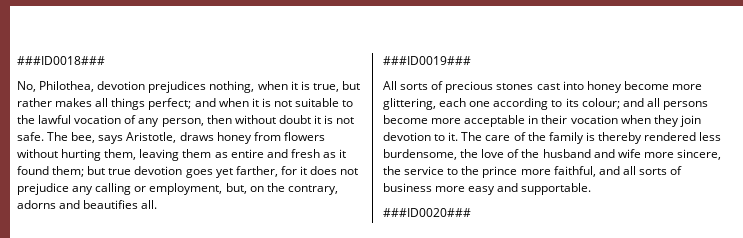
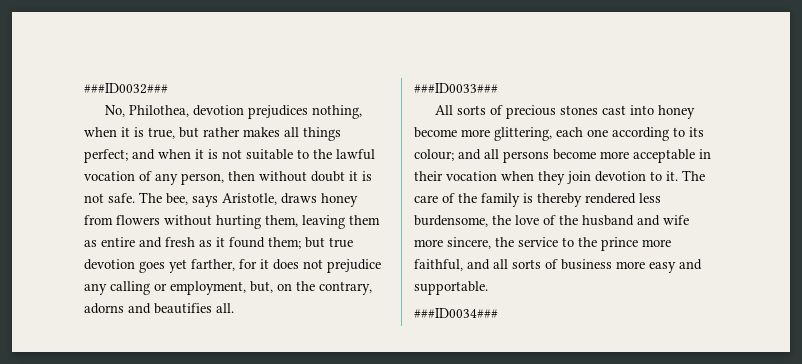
- ###ID0018###
+ ###ID0032###
- ###ID0019###
+ ###ID0033###
- ###ID0020###
+ ###ID0034###

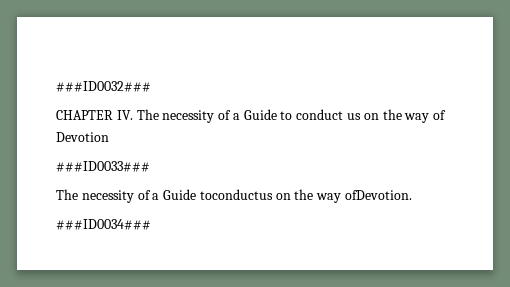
- No, Philothea, devotion prejudices nothing, when it is true, but rather makes all things perfect; and when it is not suitable to the lawful vocation of any person, then without doubt it is not safe. The bee, says Aristotle, draws honey from flowers without hurting them, leaving them as entire and fresh as it found them; but true devotion goes yet farther, for it does not prejudice any calling or employment, but, on the contrary, adorns and beautifies all.
+ CHAPTER IV. The necessity of a Guide to conduct us on the way of Devotion
  ###ID0033###
- All sorts of precious stones cast into honey become more glittering, each one according to its colour; and all persons become more acceptable in their vocation when they join devotion to it. The care of the family is thereby rendered less burdensome, the love of the husband and wife more sincere, the service to the prince more faithful, and all sorts of business more easy and supportable.
+ The necessity of a Guide toconductus on the way ofDevotion.

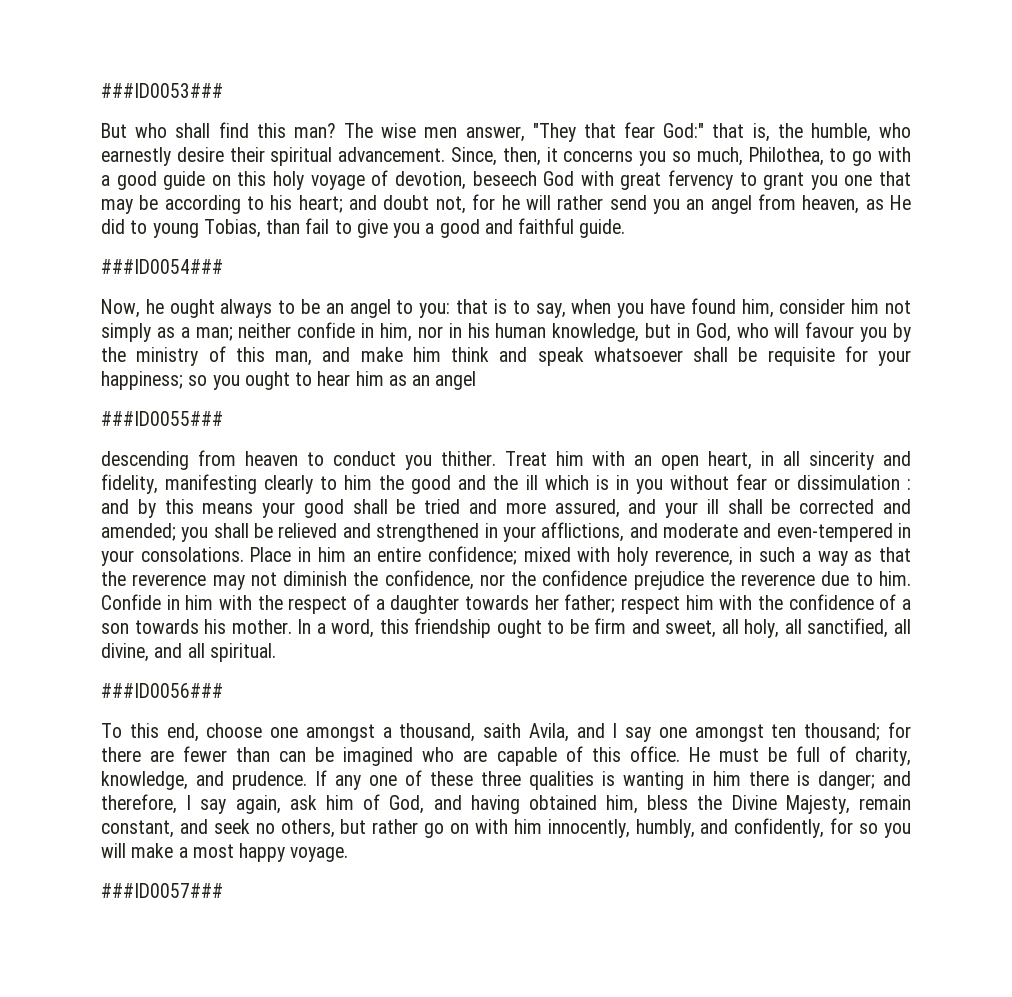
- ###ID0032###
- CHAPTER IV. The necessity of a Guide to conduct us on the way of Devotion
- ###ID0033###
- The necessity of a Guide toconductus on the way ofDevotion.
- ###ID0034###
+ ###ID0053###
+ But who shall find this man? The wise men answer, "They that fear God:" that is, the humble, who earnestly desire their spiritual advancement. Since, then, it concerns you so much, Philothea, to go with a good guide on this holy voyage of devotion, beseech God with great fervency to grant you one that may be according to his heart; and doubt not, for he will rather send you an angel from heaven, as He did to young Tobias, than fail to give you a good and faithful guide.
+ ###ID0054###
+ Now, he ought always to be an angel to you: that is to say, when you have found him, consider him not simply as a man; neither confide in him, nor in his human knowledge, but in God, who will favour you by the ministry of this man, and make him think and speak whatsoever shall be requisite for your happiness; so you ought to hear him as an angel
+ ###ID0055###
+ descending from heaven to conduct you thither. Treat him with an open heart, in all sincerity and fidelity, manifesting clearly to him the good and the ill which is in you without fear or dissimulation : and by this means your good shall be tried and more assured, and your ill shall be corrected and amended; you shall be relieved and strengthened in your afflictions, and moderate and even-tempered in your consolations. Place in him an entire confidence; mixed with holy reverence, in such a way as that the reverence may not diminish the confidence, nor the confidence prejudice the reverence due to him. Confide in him with the respect of a daughter towards her father; respect him with the confidence of a son towards his mother. In a word, this friendship ought to be firm and sweet, all holy, all sanctified, all divine, and all spiritual.
+ ###ID0056###
+ To this end, choose one amongst a thousand, saith Avila, and I say one amongst ten thousand; for there are fewer than can be imagined who are capable of this office. He must be full of charity, knowledge, and prudence. If any one of these three qualities is wanting in him there is danger; and therefore, I say again, ask him of God, and having obtained him, bless the Divine Majesty, remain constant, and seek no others, but rather go on with him innocently, humbly, and confidently, for so you will make a most happy voyage.
+ ###ID0057###

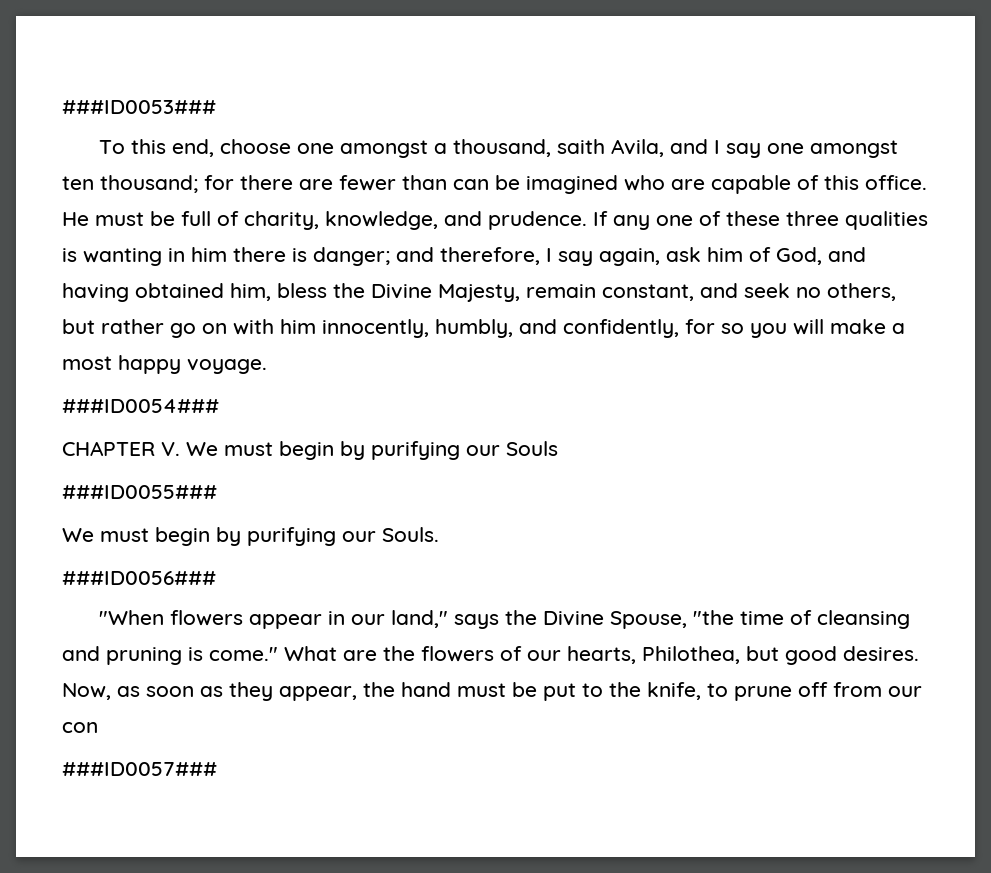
- But who shall find this man? The wise men answer, "They that fear God:" that is, the humble, who earnestly desire their spiritual advancement. Since, then, it concerns you so much, Philothea, to go with a good guide on this holy voyage of devotion, beseech God with great fervency to grant you one that may be according to his heart; and doubt not, for he will rather send you an angel from heaven, as He did to young Tobias, than fail to give you a good and faithful guide.
- ###ID0054###
- Now, he ought always to be an angel to you: that is to say, when you have found him, consider him not simply as a man; neither confide in him, nor in his human knowledge, but in God, who will favour you by the ministry of this man, and make him think and speak whatsoever shall be requisite for your happiness; so you ought to hear him as an angel
- ###ID0055###
- descending from heaven to conduct you thither. Treat him with an open heart, in all sincerity and fidelity, manifesting clearly to him the good and the ill which is in you without fear or dissimulation : and by this means your good shall be tried and more assured, and your ill shall be corrected and amended; you shall be relieved and strengthened in your afflictions, and moderate and even-tempered in your consolations. Place in him an entire confidence; mixed with holy reverence, in such a way as that the reverence may not diminish the confidence, nor the confidence prejudice the reverence due to him. Confide in him with the respect of a daughter towards her father; respect him with the confidence of a son towards his mother. In a word, this friendship ought to be firm and sweet, all holy, all sanctified, all divine, and all spiritual.
- ###ID0056###
+ ###ID0054###
+ CHAPTER V. We must begin by purifying our Souls
+ ###ID0055###
+ We must begin by purifying our Souls.
+ ###ID0056###
+ "When flowers appear in our land," says the Divine Spouse, "the time of cleansing and pruning is come." What are the flowers of our hearts, Philothea, but good desires. Now, as soon as they appear, the hand must be put to the knife, to prune off from our con

